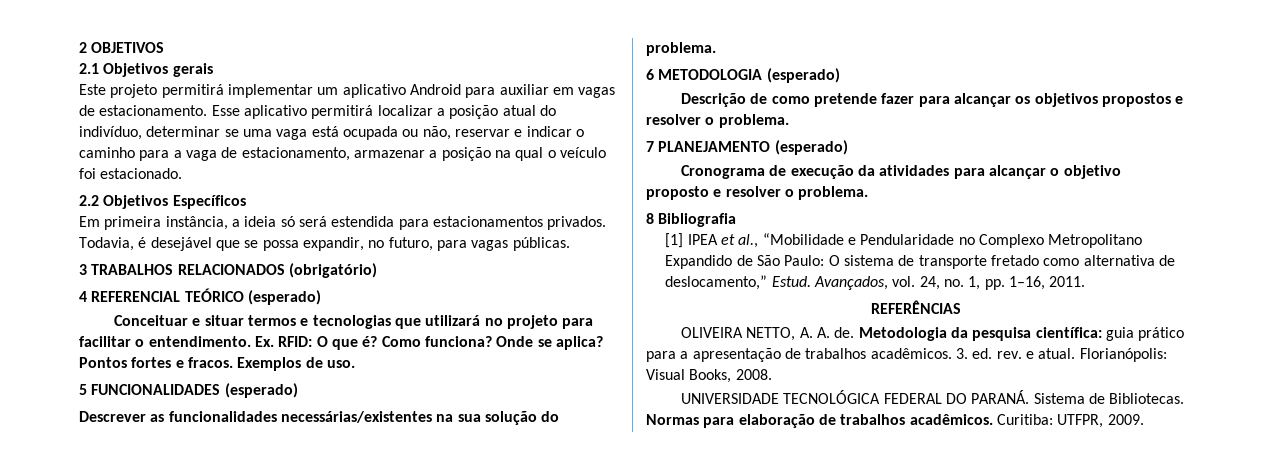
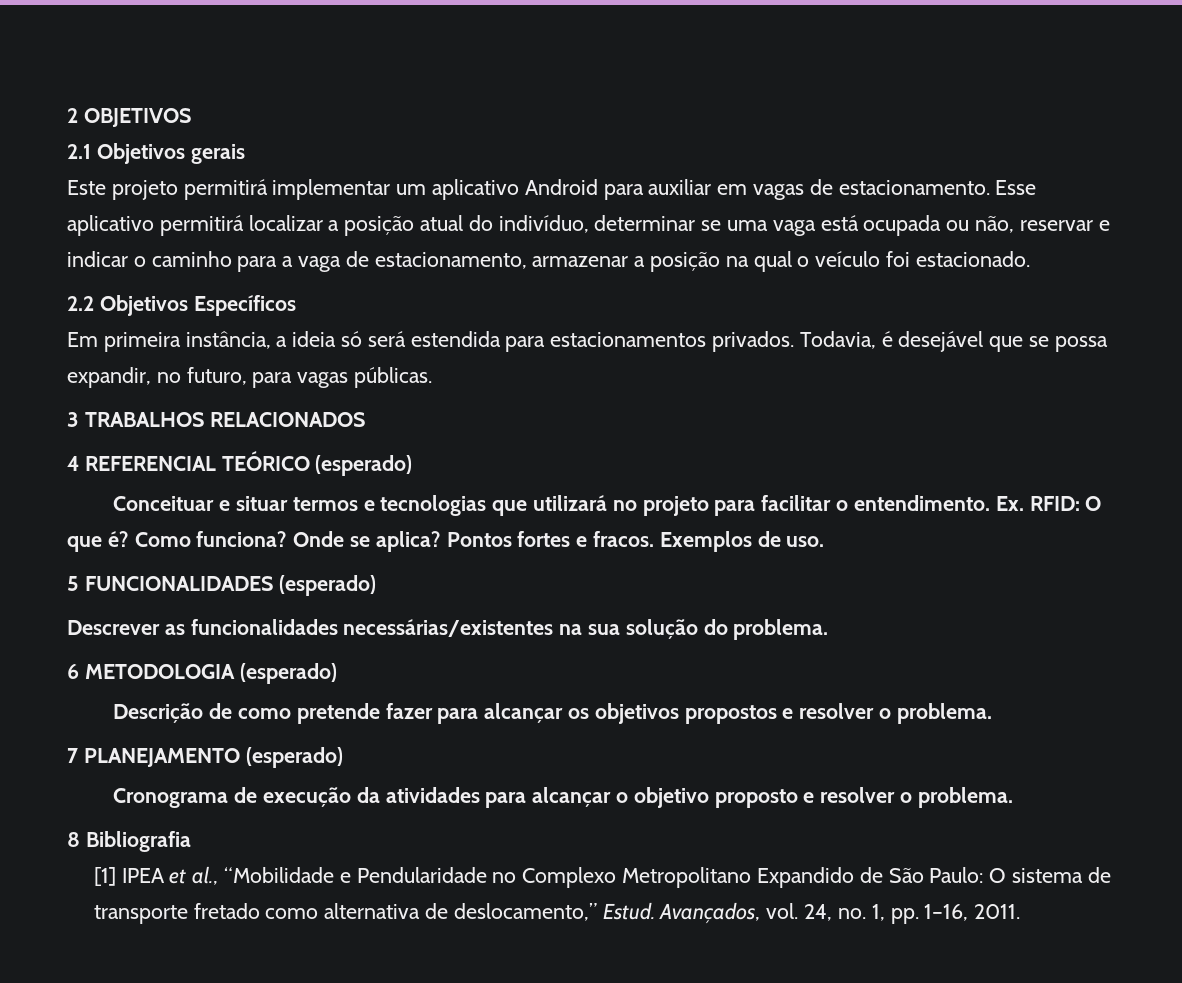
- 3 TRABALHOS RELACIONADOS (obrigatório)
+ 3 TRABALHOS RELACIONADOS
- REFERÊNCIAS
- OLIVEIRA NETTO, A. A. de. Metodologia da pesquisa científica: guia prático para a apresentação de trabalhos acadêmicos. 3. ed. rev. e atual. Florianópolis: Visual Books, 2008.
- UNIVERSIDADE TECNOLÓGICA FEDERAL DO PARANÁ. Sistema de Bibliotecas. Normas para elaboração de trabalhos acadêmicos. Curitiba: UTFPR, 2009.

